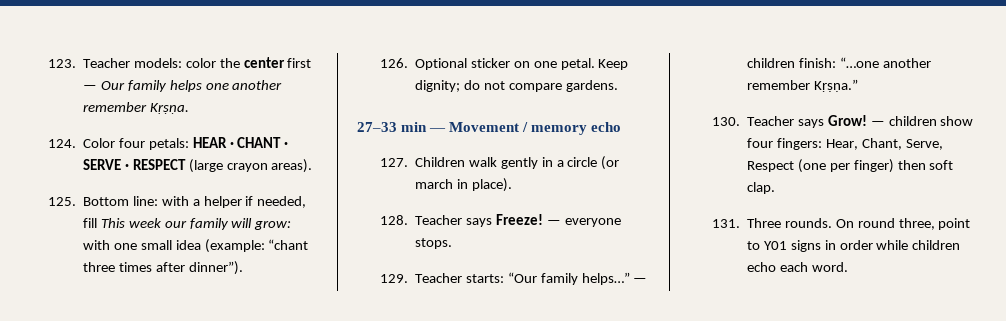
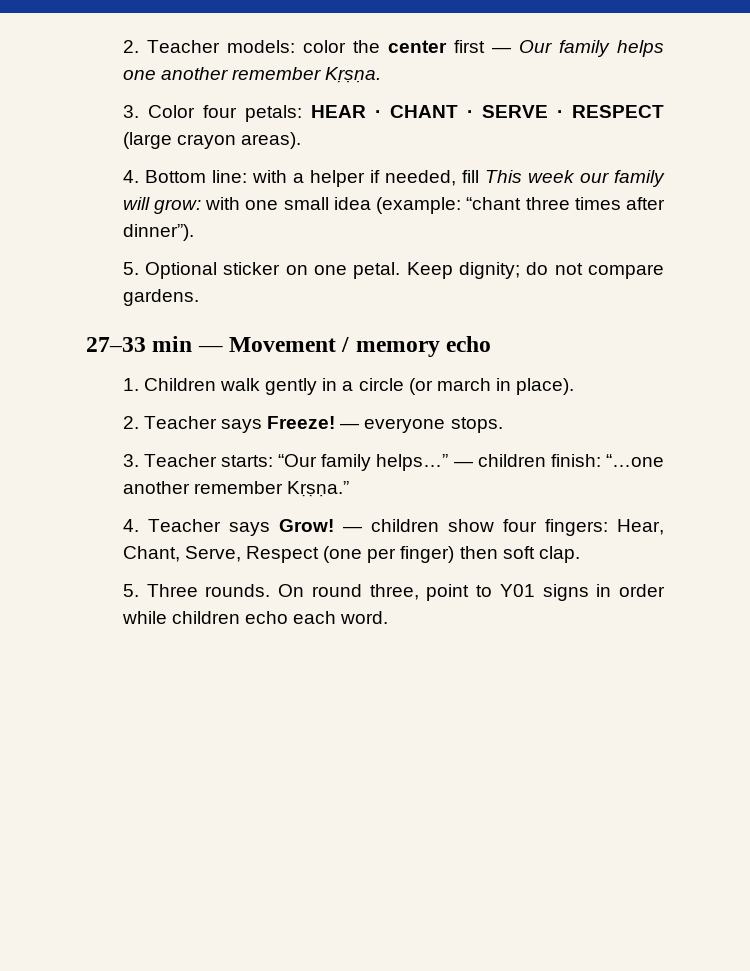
- 123. Teacher models: color the center first — Our family helps one another remember Kṛṣṇa.
+ 2. Teacher models: color the center first — Our family helps one another remember Kṛṣṇa.
- 124. Color four petals: HEAR · CHANT · SERVE · RESPECT (large crayon areas).
+ 3. Color four petals: HEAR · CHANT · SERVE · RESPECT (large crayon areas).
- 125. Bottom line: with a helper if needed, fill This week our family will grow: with one small idea (example: “chant three times after dinner”).
+ 4. Bottom line: with a helper if needed, fill This week our family will grow: with one small idea (example: “chant three times after dinner”).
- 126. Optional sticker on one petal.
+ 5. Optional sticker on one petal.
- 127. Children walk gently in a circle (or march in place).
+ 1. Children walk gently in a circle (or march in place).
- 128. Teacher says Freeze!
+ 2. Teacher says Freeze!
- 129. Teacher starts: “Our family helps…”
+ 3. Teacher starts: “Our family helps…”
- 130. Teacher says Grow!
+ 4. Teacher says Grow!
- 131. Three rounds.
+ 5. Three rounds.

